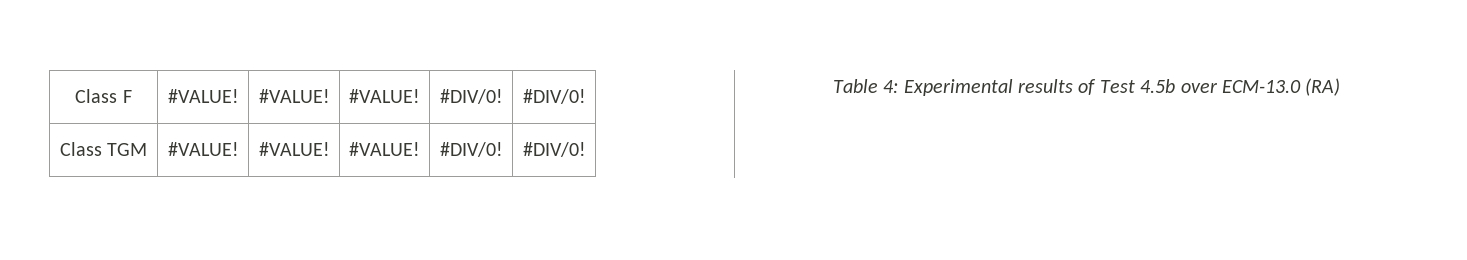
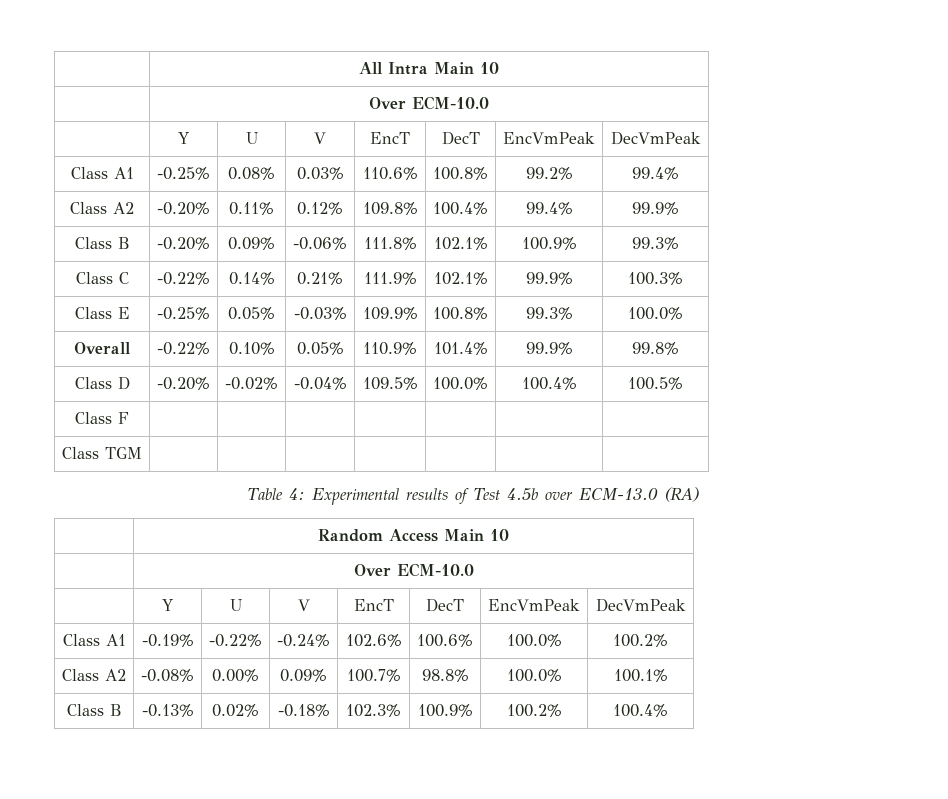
- Class F | #VALUE! | #VALUE! | #VALUE! | #DIV/0! | #DIV/0!
- Class TGM | #VALUE! | #VALUE! | #VALUE! | #DIV/0! | #DIV/0!
+ | All Intra Main 10
+ | Over ECM-10.0
+ | Y | U | V | EncT | DecT | EncVmPeak | DecVmPeak
+ Class A1 | -0.25% | 0.08% | 0.03% | 110.6% | 100.8% | 99.2% | 99.4%
+ Class A2 | -0.20% | 0.11% | 0.12% | 109.8% | 100.4% | 99.4% | 99.9%
+ Class B | -0.20% | 0.09% | -0.06% | 111.8% | 102.1% | 100.9% | 99.3%
+ Class C | -0.22% | 0.14% | 0.21% | 111.9% | 102.1% | 99.9% | 100.3%
+ Class E | -0.25% | 0.05% | -0.03% | 109.9% | 100.8% | 99.3% | 100.0%
+ Overall | -0.22% | 0.10% | 0.05% | 110.9% | 101.4% | 99.9% | 99.8%
+ Class D | -0.20% | -0.02% | -0.04% | 109.5% | 100.0% | 100.4% | 100.5%
+ Class F | | | | | | |
+ Class TGM | | | | | | |
+ | Random Access Main 10
+ | Over ECM-10.0
+ | Y | U | V | EncT | DecT | EncVmPeak | DecVmPeak
+ Class A1 | -0.19% | -0.22% | -0.24% | 102.6% | 100.6% | 100.0% | 100.2%
+ Class A2 | -0.08% | 0.00% | 0.09% | 100.7% | 98.8% | 100.0% | 100.1%
+ Class B | -0.13% | 0.02% | -0.18% | 102.3% | 100.9% | 100.2% | 100.4%

